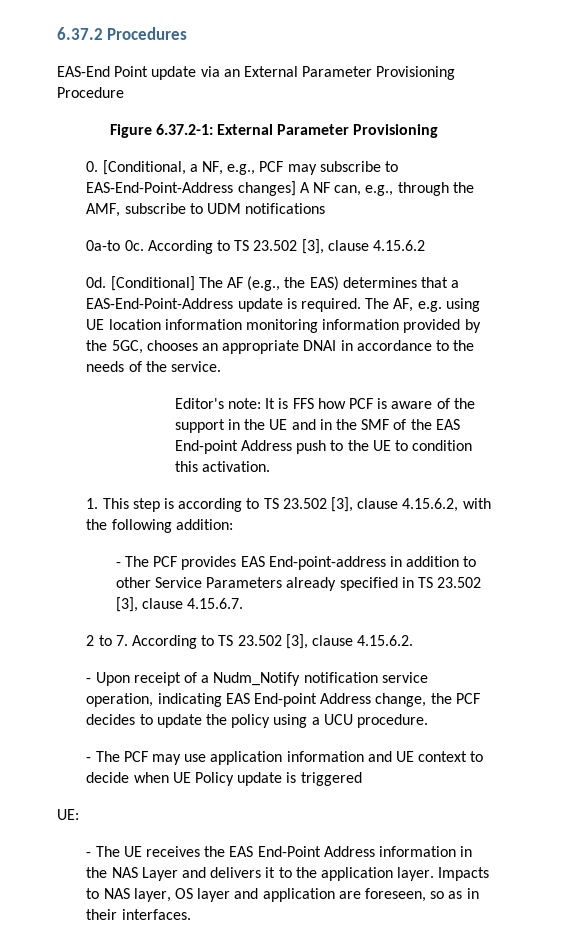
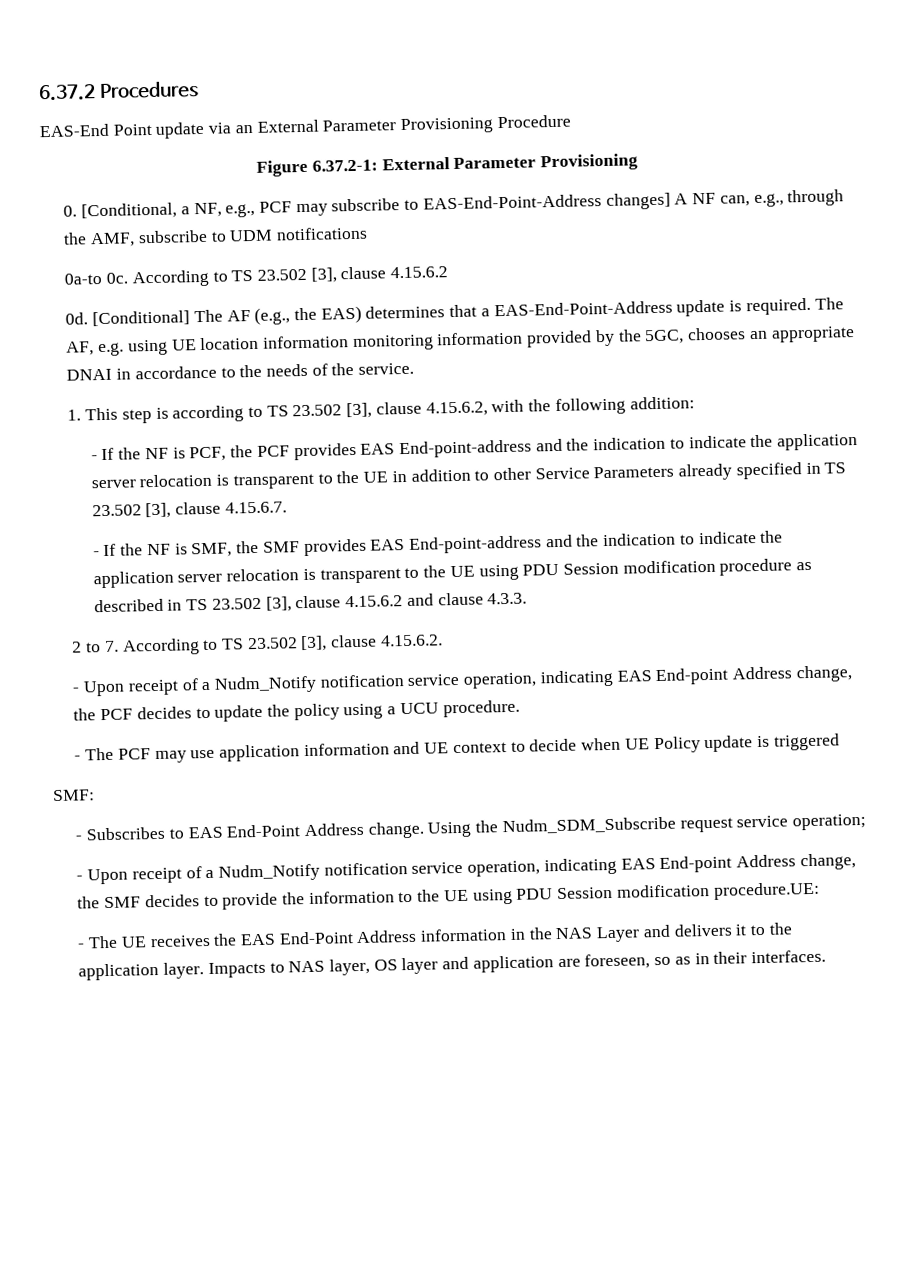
- Editor's note: It is FFS how PCF is aware of the support in the UE and in the SMF of the EAS End-point Address push to the UE to condition this activation.
- - The PCF provides EAS End-point-address in addition to other Service Parameters already specified in TS 23.502 [3], clause 4.15.6.7.
+ - If the NF is PCF, the PCF provides EAS End-point-address and the indication to indicate the application server relocation is transparent to the UE in addition to other Service Parameters already specified in TS 23.502 [3], clause 4.15.6.7.
+ - If the NF is SMF, the SMF provides EAS End-point-address and the indication to indicate the application server relocation is transparent to the UE using PDU Session modification procedure as described in TS 23.502 [3], clause 4.15.6.2 and clause 4.3.3.
- UE:
+ SMF:
+ - Subscribes to EAS End-Point Address change. Using the Nudm_SDM_Subscribe request service operation;
+ - Upon receipt of a Nudm_Notify notification service operation, indicating EAS End-point Address change, the SMF decides to provide the information to the UE using PDU Session modification procedure.UE:

